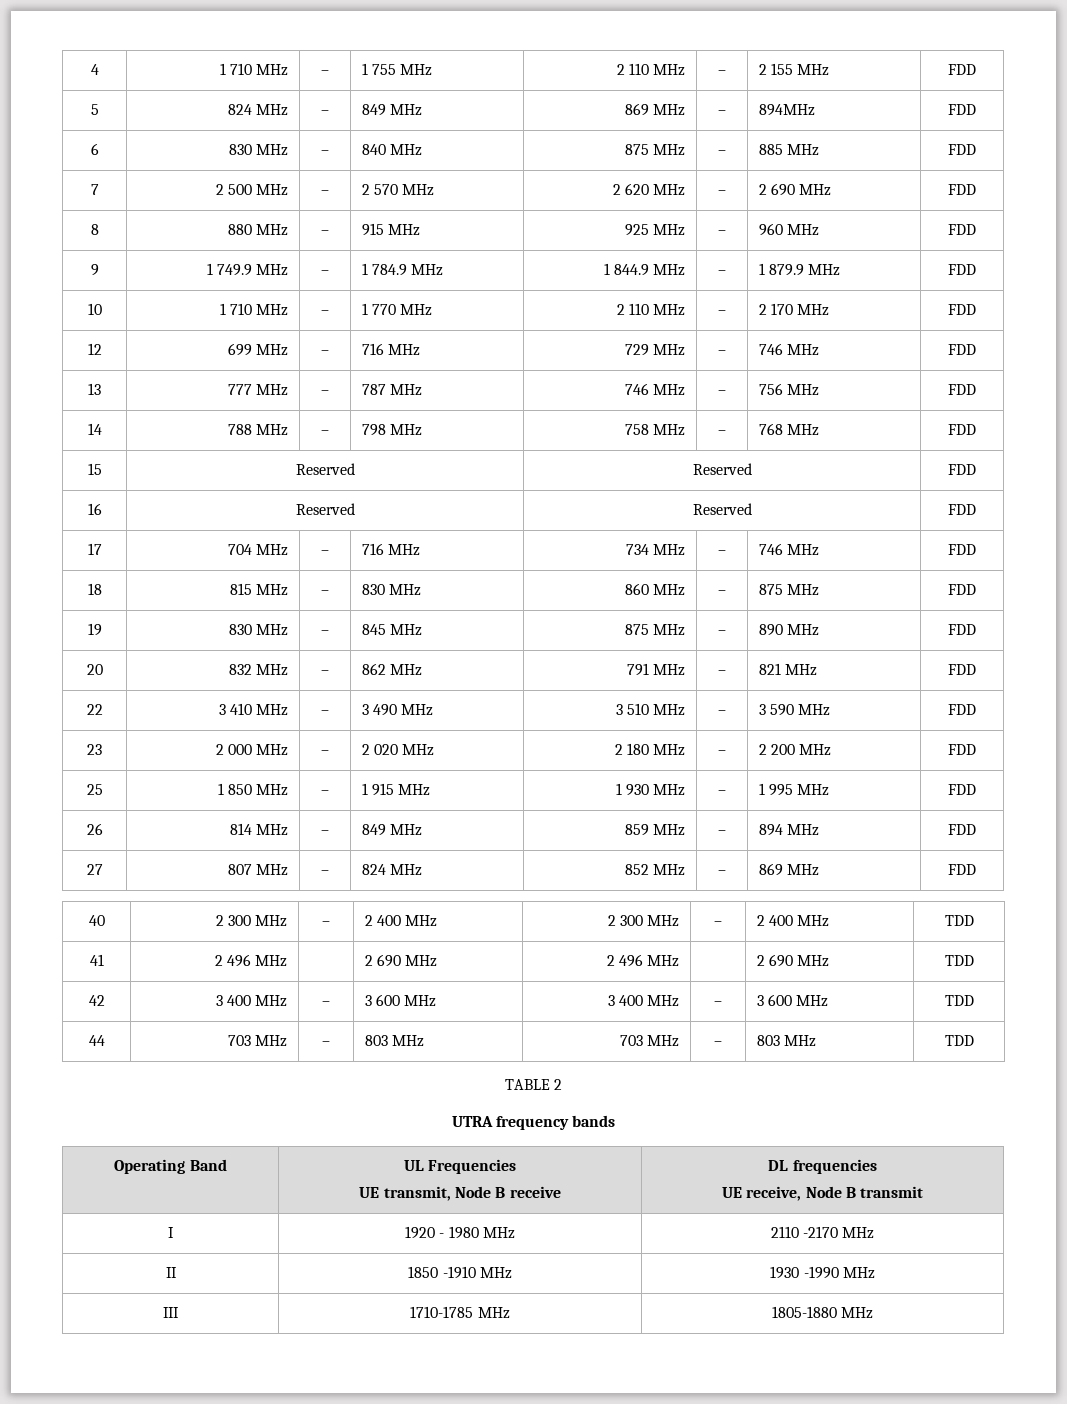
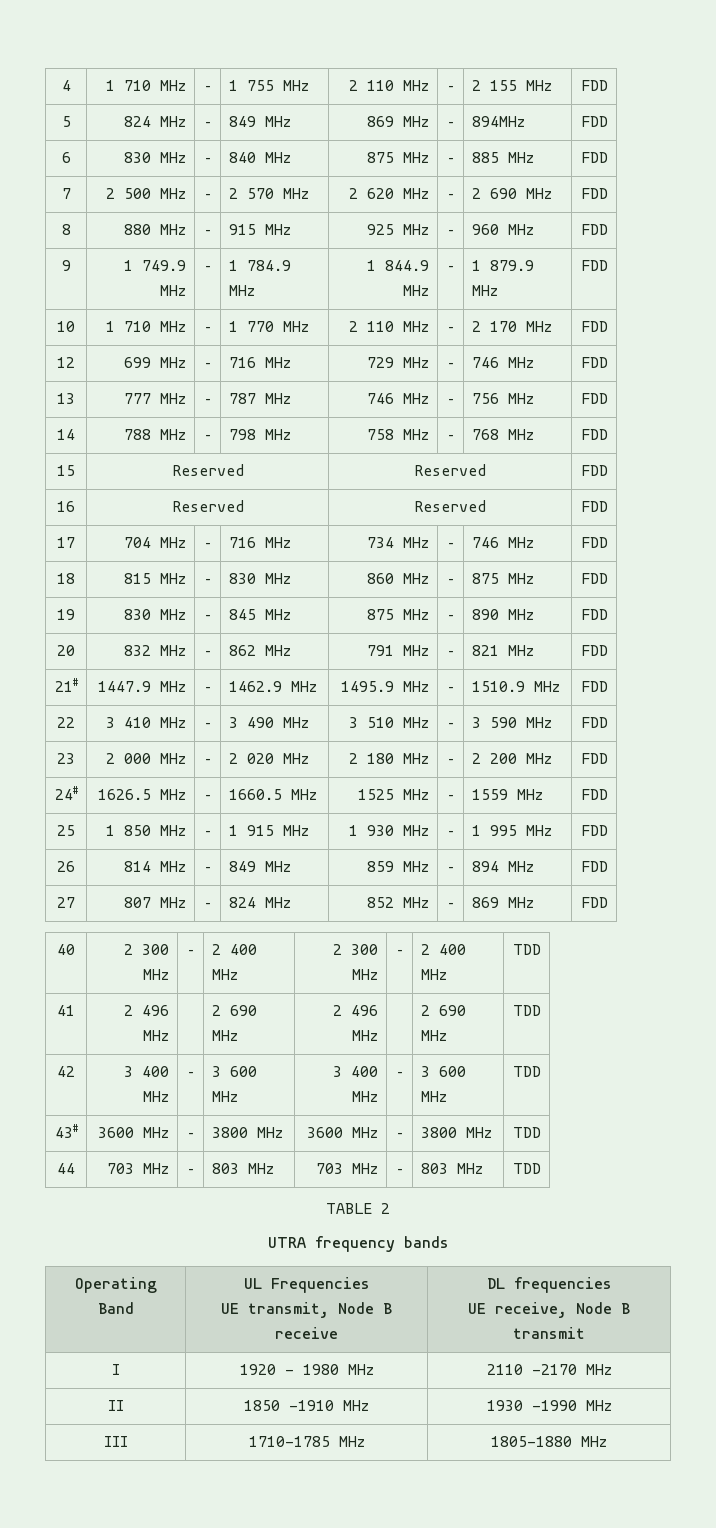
+ 21# | 1447.9 MHz | – | 1462.9 MHz | 1495.9 MHz | – | 1510.9 MHz | FDD
+ 24# | 1626.5 MHz | – | 1660.5 MHz | 1525 MHz | – | 1559 MHz | FDD
+ 43# | 3600 MHz | – | 3800 MHz | 3600 MHz | – | 3800 MHz | TDD

